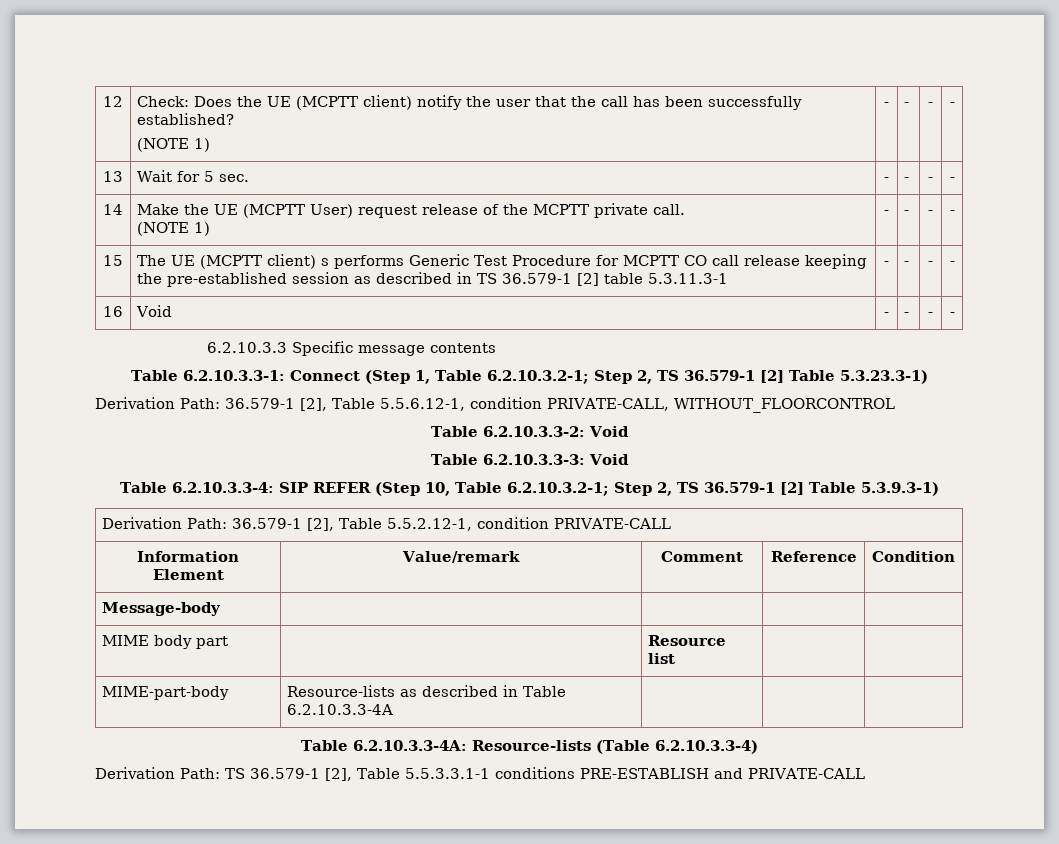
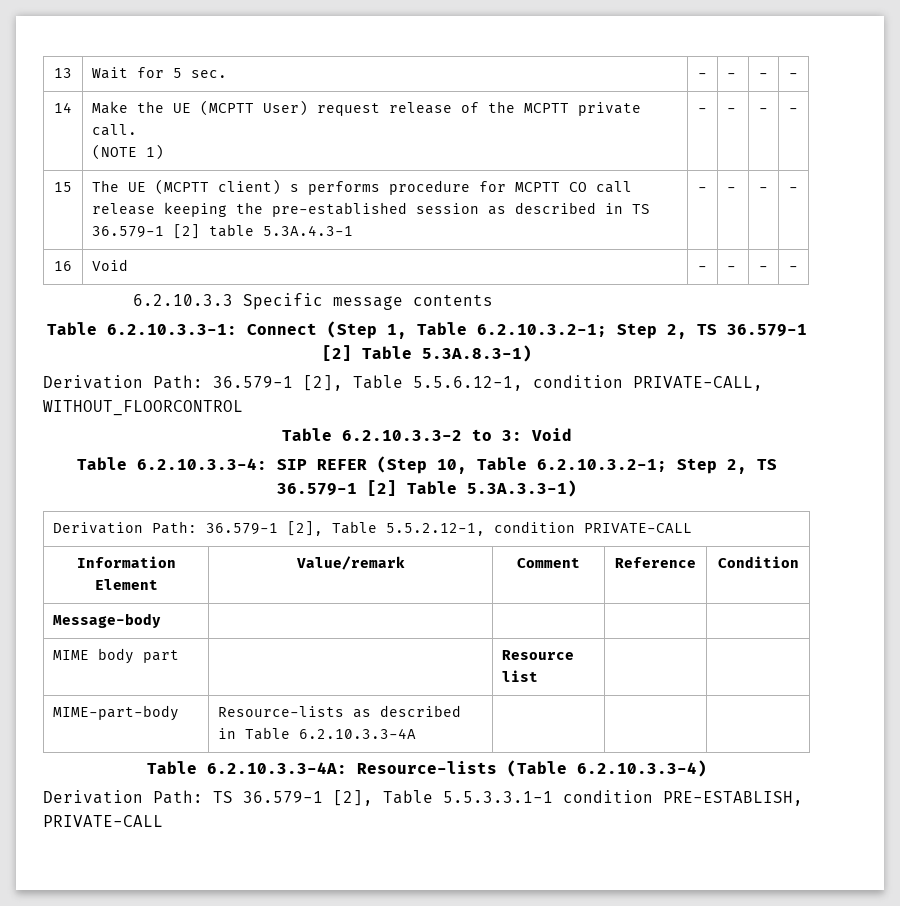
- 12 | Check: Does the UE (MCPTT client) notify the user that the call has been successfully established?
- (NOTE 1) | - | - | - | -
- 15 | The UE (MCPTT client) s performs Generic Test Procedure for MCPTT CO call release keeping the pre-established session as described in TS 36.579-1 [2] table 5.3.11.3-1 | - | - | - | -
+ 15 | The UE (MCPTT client) s performs procedure for MCPTT CO call release keeping the pre-established session as described in TS 36.579-1 [2] table 5.3A.4.3-1 | - | - | - | -
- Table 6.2.10.3.3-1: Connect (Step 1, Table 6.2.10.3.2-1; Step 2, TS 36.579-1 [2] Table 5.3.23.3-1)
+ Table 6.2.10.3.3-1: Connect (Step 1, Table 6.2.10.3.2-1; Step 2, TS 36.579-1 [2] Table 5.3A.8.3-1)
- Table 6.2.10.3.3-2: Void
- Table 6.2.10.3.3-3: Void
+ Table 6.2.10.3.3-2 to 3: Void
- Table 6.2.10.3.3-4: SIP REFER (Step 10, Table 6.2.10.3.2-1; Step 2, TS 36.579-1 [2] Table 5.3.9.3-1)
+ Table 6.2.10.3.3-4: SIP REFER (Step 10, Table 6.2.10.3.2-1; Step 2, TS 36.579-1 [2] Table 5.3A.3.3-1)
- Derivation Path: TS 36.579-1 [2], Table 5.5.3.3.1-1 conditions PRE-ESTABLISH and PRIVATE-CALL
+ Derivation Path: TS 36.579-1 [2], Table 5.5.3.3.1-1 condition PRE-ESTABLISH, PRIVATE-CALL

